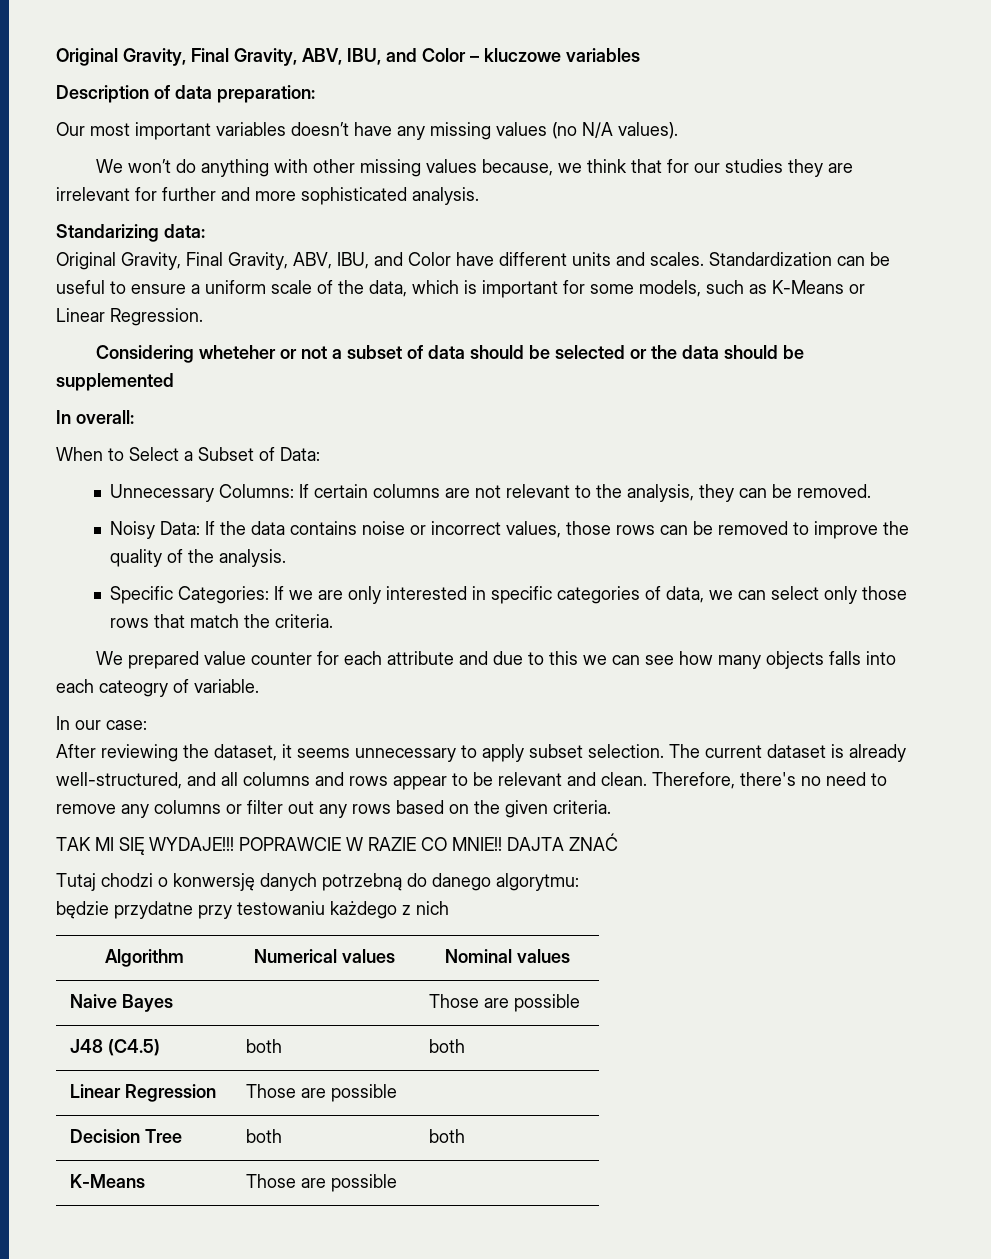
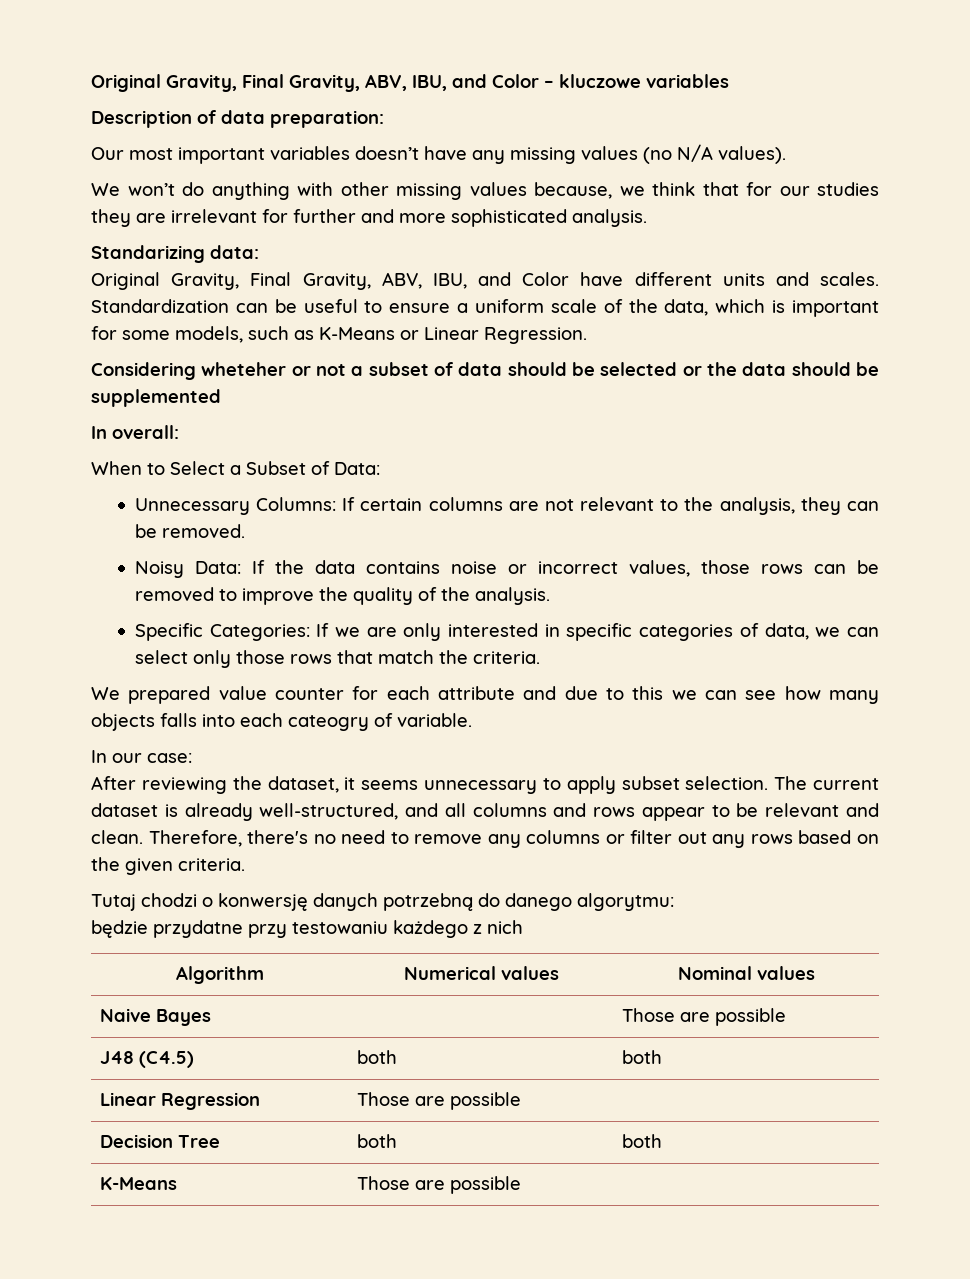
- TAK MI SIĘ WYDAJE!!! POPRAWCIE W RAZIE CO MNIE!! DAJTA ZNAĆ

